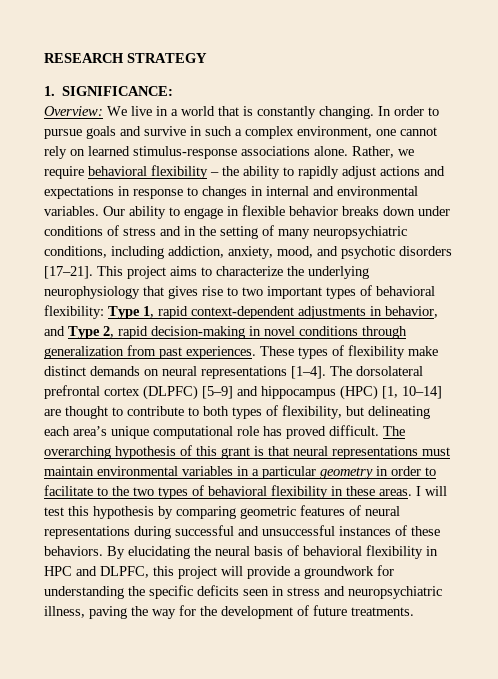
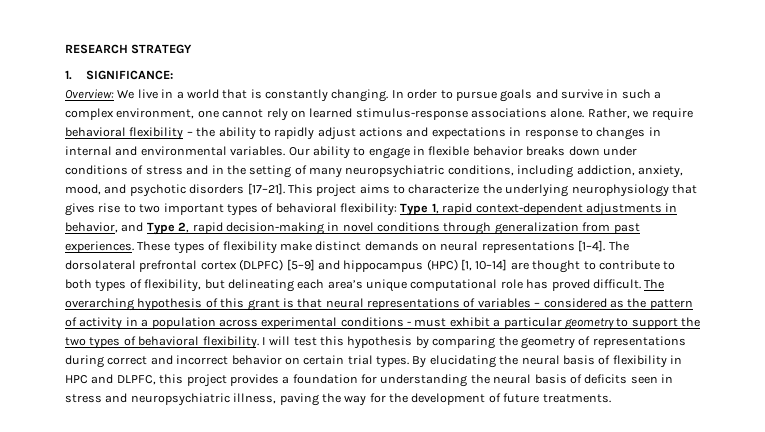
- The overarching hypothesis of this grant is that neural representations must maintain environmental variables in a particular geometry in order to facilitate to the two types of behavioral flexibility in these areas.
+ The overarching hypothesis of this grant is that neural representations of variables – considered as the pattern of activity in a population across experimental conditions - must exhibit a particular geometry to support the two types of behavioral flexibility.
- I will test this hypothesis by comparing geometric features of neural representations during successful and unsuccessful instances of these behaviors.
+ I will test this hypothesis by comparing the geometry of representations during correct and incorrect behavior on certain trial types.
- By elucidating the neural basis of behavioral flexibility in HPC and DLPFC, this project will provide a groundwork for understanding the specific deficits seen in stress and neuropsychiatric illness, paving the way for the development of future treatments.
+ By elucidating the neural basis of flexibility in HPC and DLPFC, this project provides a foundation for understanding the neural basis of deficits seen in stress and neuropsychiatric illness, paving the way for the development of future treatments.

